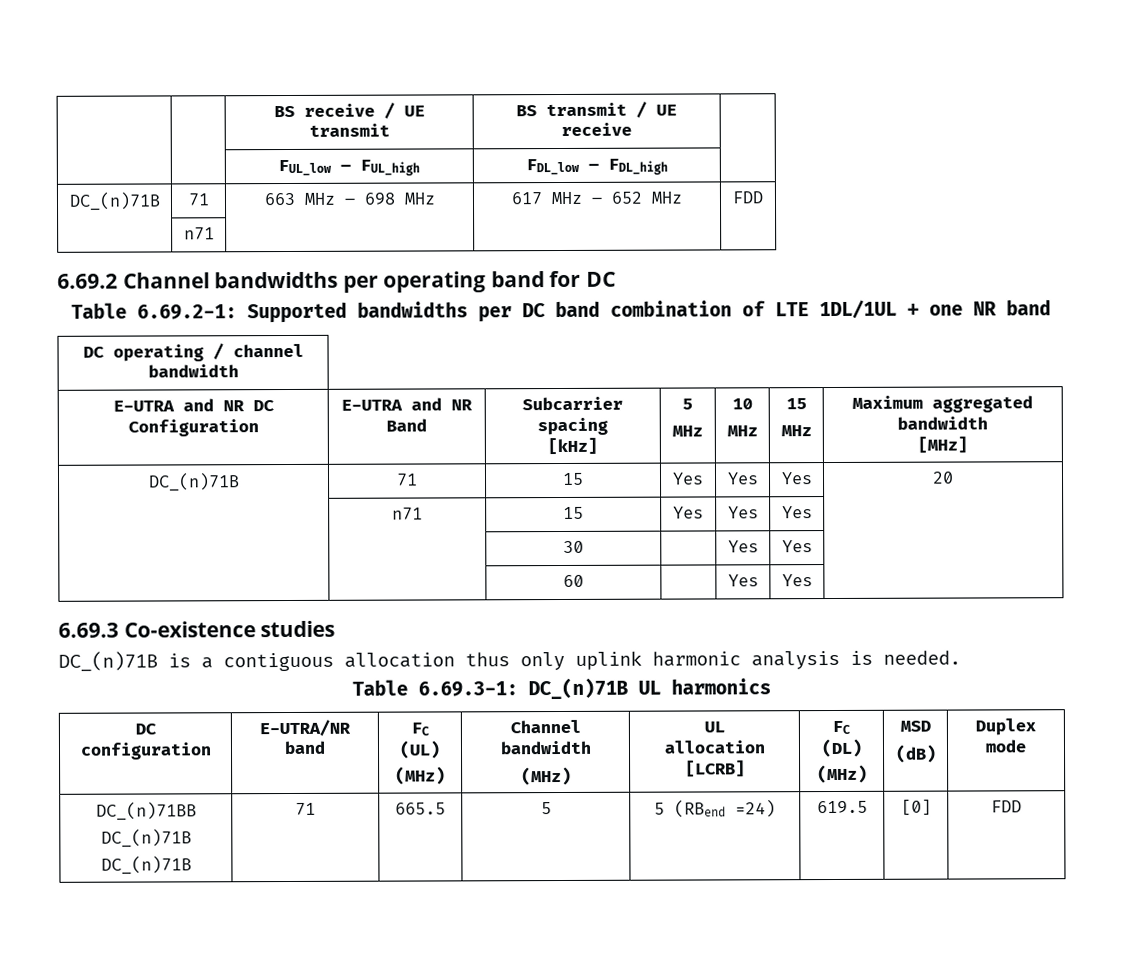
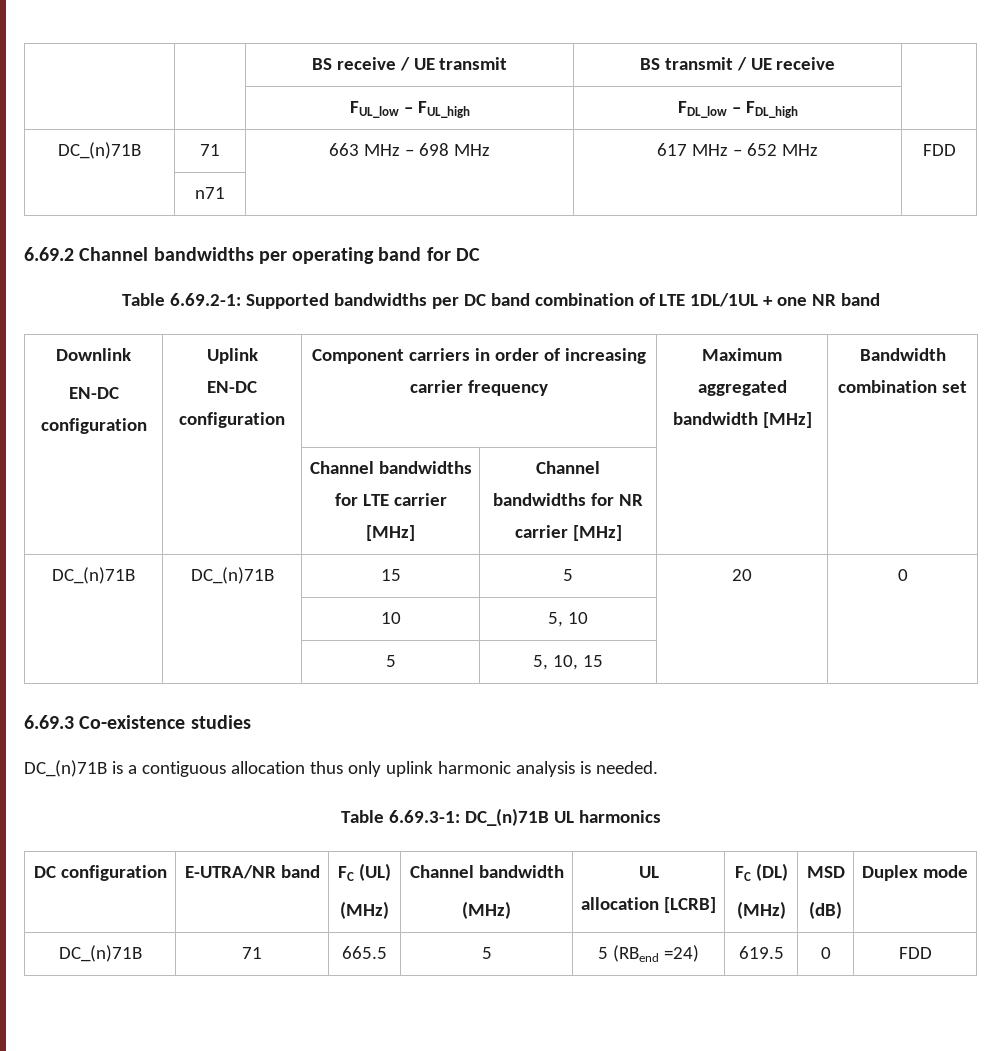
- DC operating / channel bandwidth
- E-UTRA and NR DC Configuration | E-UTRA and NR Band | Subcarrier spacing
- [kHz] | 5
- MHz | 10
- MHz | 15
- MHz | Maximum aggregated bandwidth
- [MHz]
- DC_(n)71B | 71 | 15 | Yes | Yes | Yes | 20
- | n71 | 15 | Yes | Yes | Yes |
- | | 30 | | Yes | Yes |
- | | 60 | | Yes | Yes |
+ Downlink
+ EN-DC configuration | Uplink
+ EN-DC configuration | Component carriers in order of increasing carrier frequency | Maximum aggregated bandwidth [MHz] | Bandwidth combination set
+ | | Channel bandwidths for LTE carrier [MHz] | Channel bandwidths for NR carrier [MHz] | |
+ DC_(n)71B | DC_(n)71B | 15 | 5 | 20 | 0
+ | | 10 | 5, 10 | |
+ | | 5 | 5, 10, 15 | |
- DC_(n)71BB
- DC_(n)71B
- DC_(n)71B | 71 | 665.5 | 5 | 5 (RBend =24) | 619.5 | [0] | FDD
+ DC_(n)71B | 71 | 665.5 | 5 | 5 (RBend =24) | 619.5 | 0 | FDD

